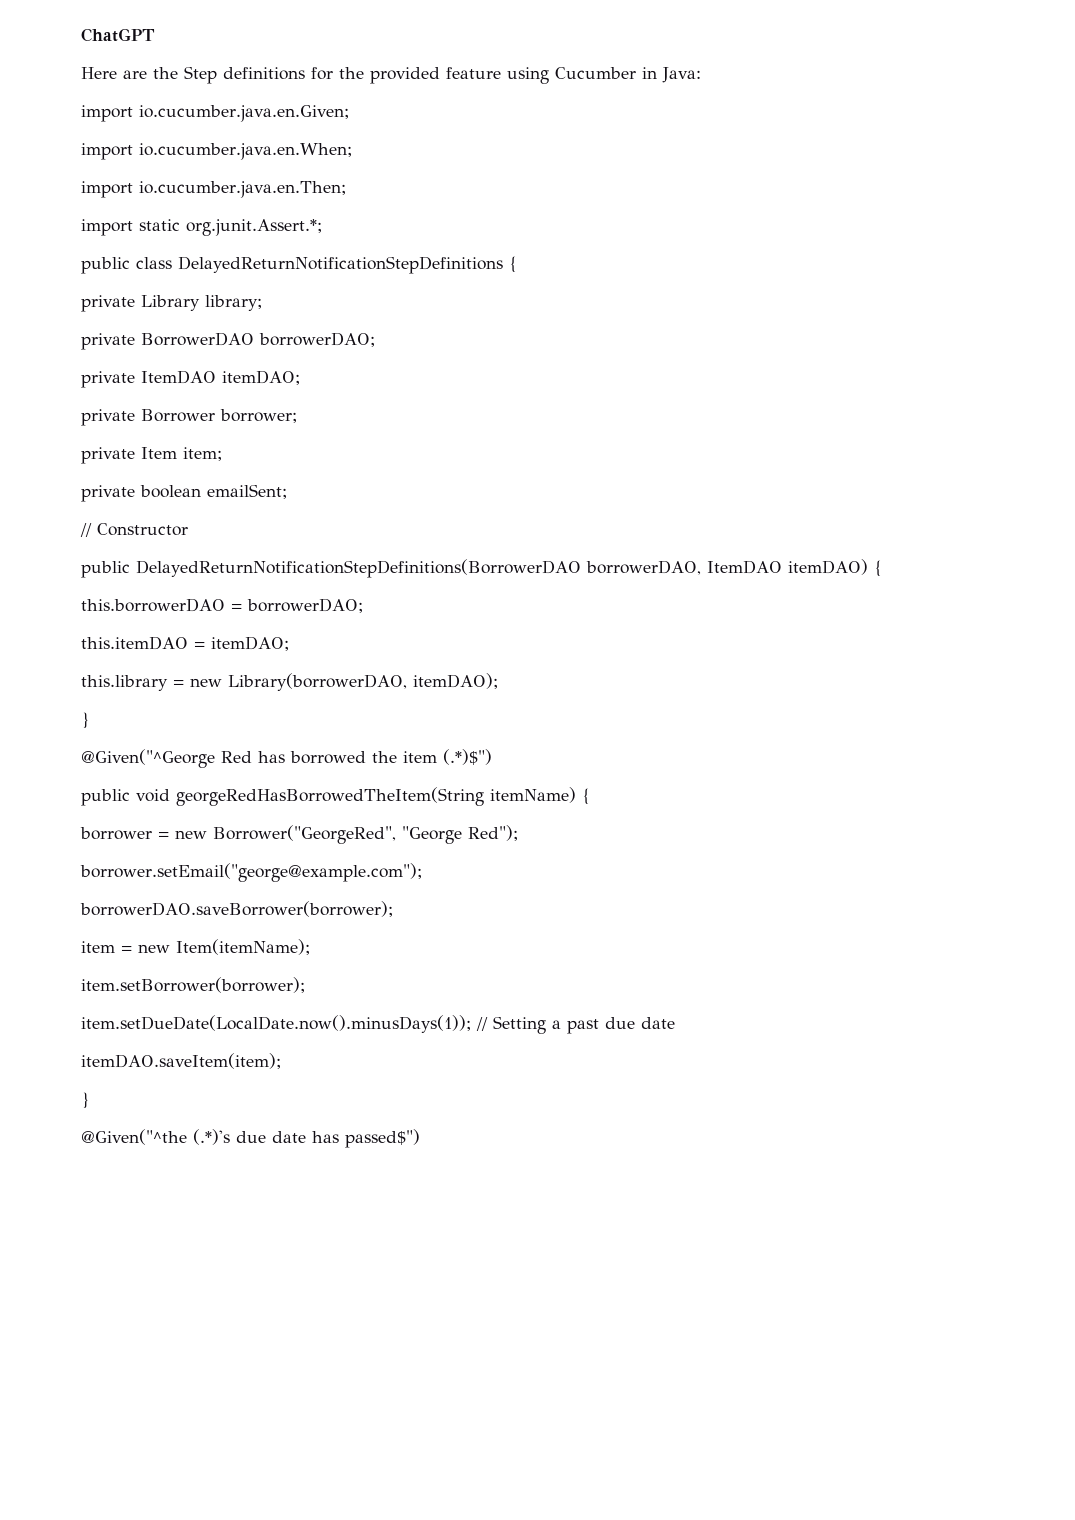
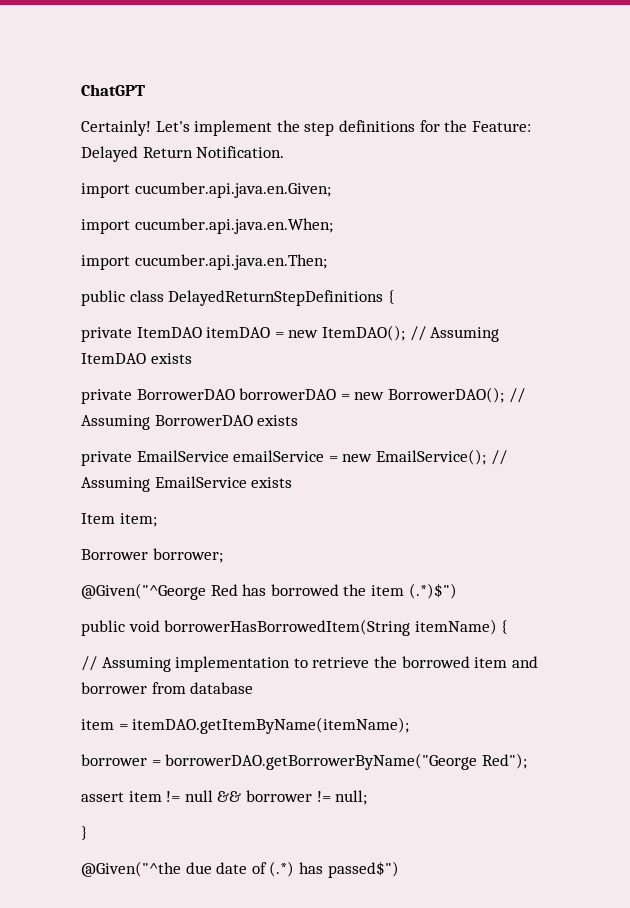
- Here are the Step definitions for the provided feature using Cucumber in Java:
- import io.cucumber.java.en.Given;
- import io.cucumber.java.en.When;
- import io.cucumber.java.en.Then;
- import static org.junit.Assert.*;
+ Certainly! Let's implement the step definitions for the Feature: Delayed Return Notification.
+ import cucumber.api.java.en.Given;
+ import cucumber.api.java.en.When;
+ import cucumber.api.java.en.Then;
- public class DelayedReturnNotificationStepDefinitions {
+ public class DelayedReturnStepDefinitions {
- private Library library;
- private BorrowerDAO borrowerDAO;
- private ItemDAO itemDAO;
- private Borrower borrower;
- private Item item;
- private boolean emailSent;
- // Constructor
- public DelayedReturnNotificationStepDefinitions(BorrowerDAO borrowerDAO, ItemDAO itemDAO) {
- this.borrowerDAO = borrowerDAO;
- this.itemDAO = itemDAO;
- this.library = new Library(borrowerDAO, itemDAO);
- }
+ private ItemDAO itemDAO = new ItemDAO(); // Assuming ItemDAO exists
+ private BorrowerDAO borrowerDAO = new BorrowerDAO(); // Assuming BorrowerDAO exists
+ private EmailService emailService = new EmailService(); // Assuming EmailService exists
+ Item item;
+ Borrower borrower;
- public void georgeRedHasBorrowedTheItem(String itemName) {
+ public void borrowerHasBorrowedItem(String itemName) {
- borrower = new Borrower("GeorgeRed", "George Red");
- borrower.setEmail("george@example.com");
- borrowerDAO.saveBorrower(borrower);
- item = new Item(itemName);
- item.setBorrower(borrower);
- item.setDueDate(LocalDate.now().minusDays(1)); // Setting a past due date
- itemDAO.saveItem(item);
+ // Assuming implementation to retrieve the borrowed item and borrower from database
+ item = itemDAO.getItemByName(itemName);
+ borrower = borrowerDAO.getBorrowerByName("George Red");
+ assert item != null && borrower != null;
- @Given("^the (.*)'s due date has passed$")
+ @Given("^the due date of (.*) has passed$")

